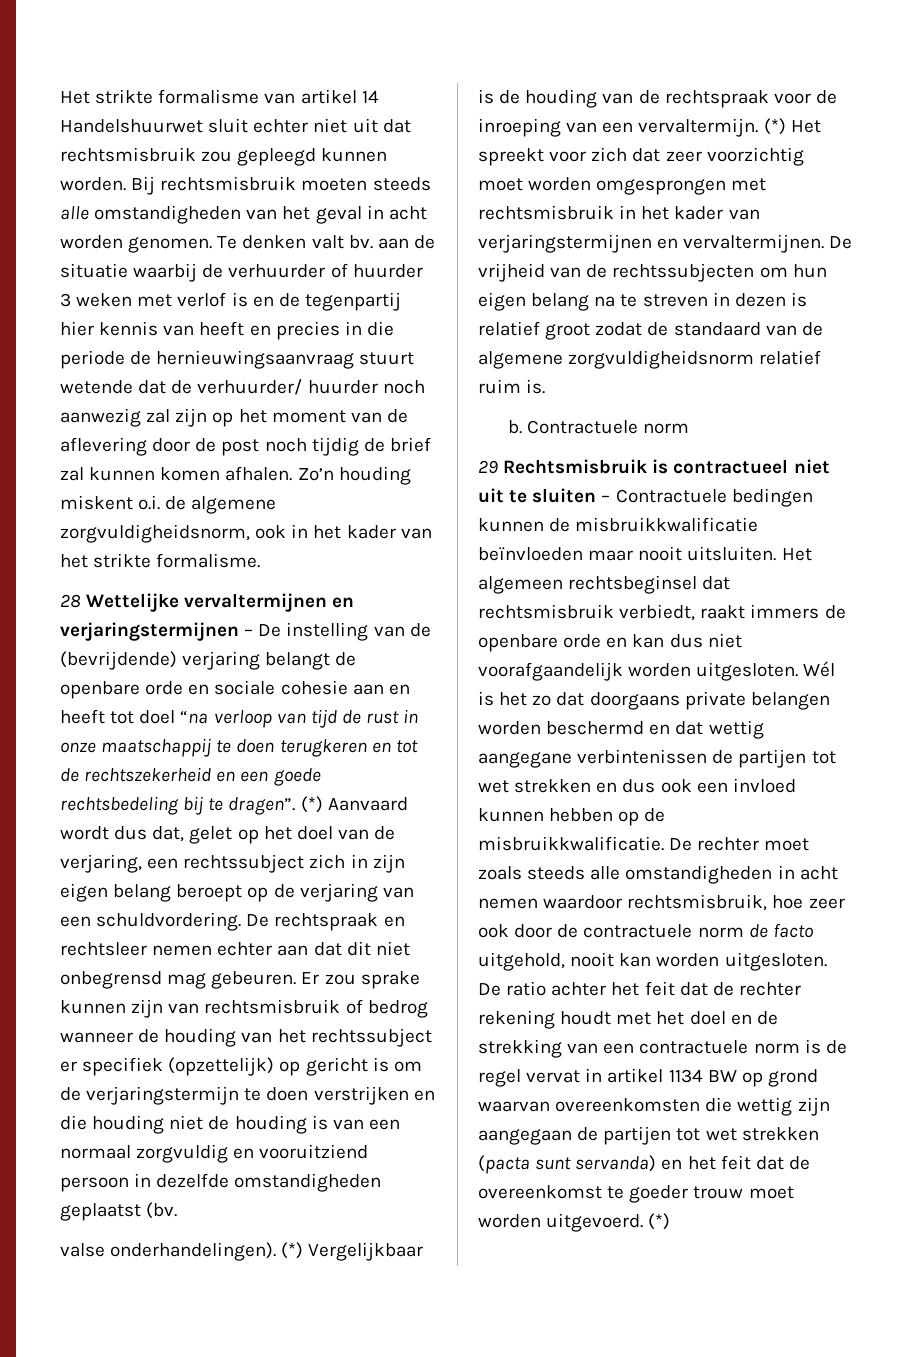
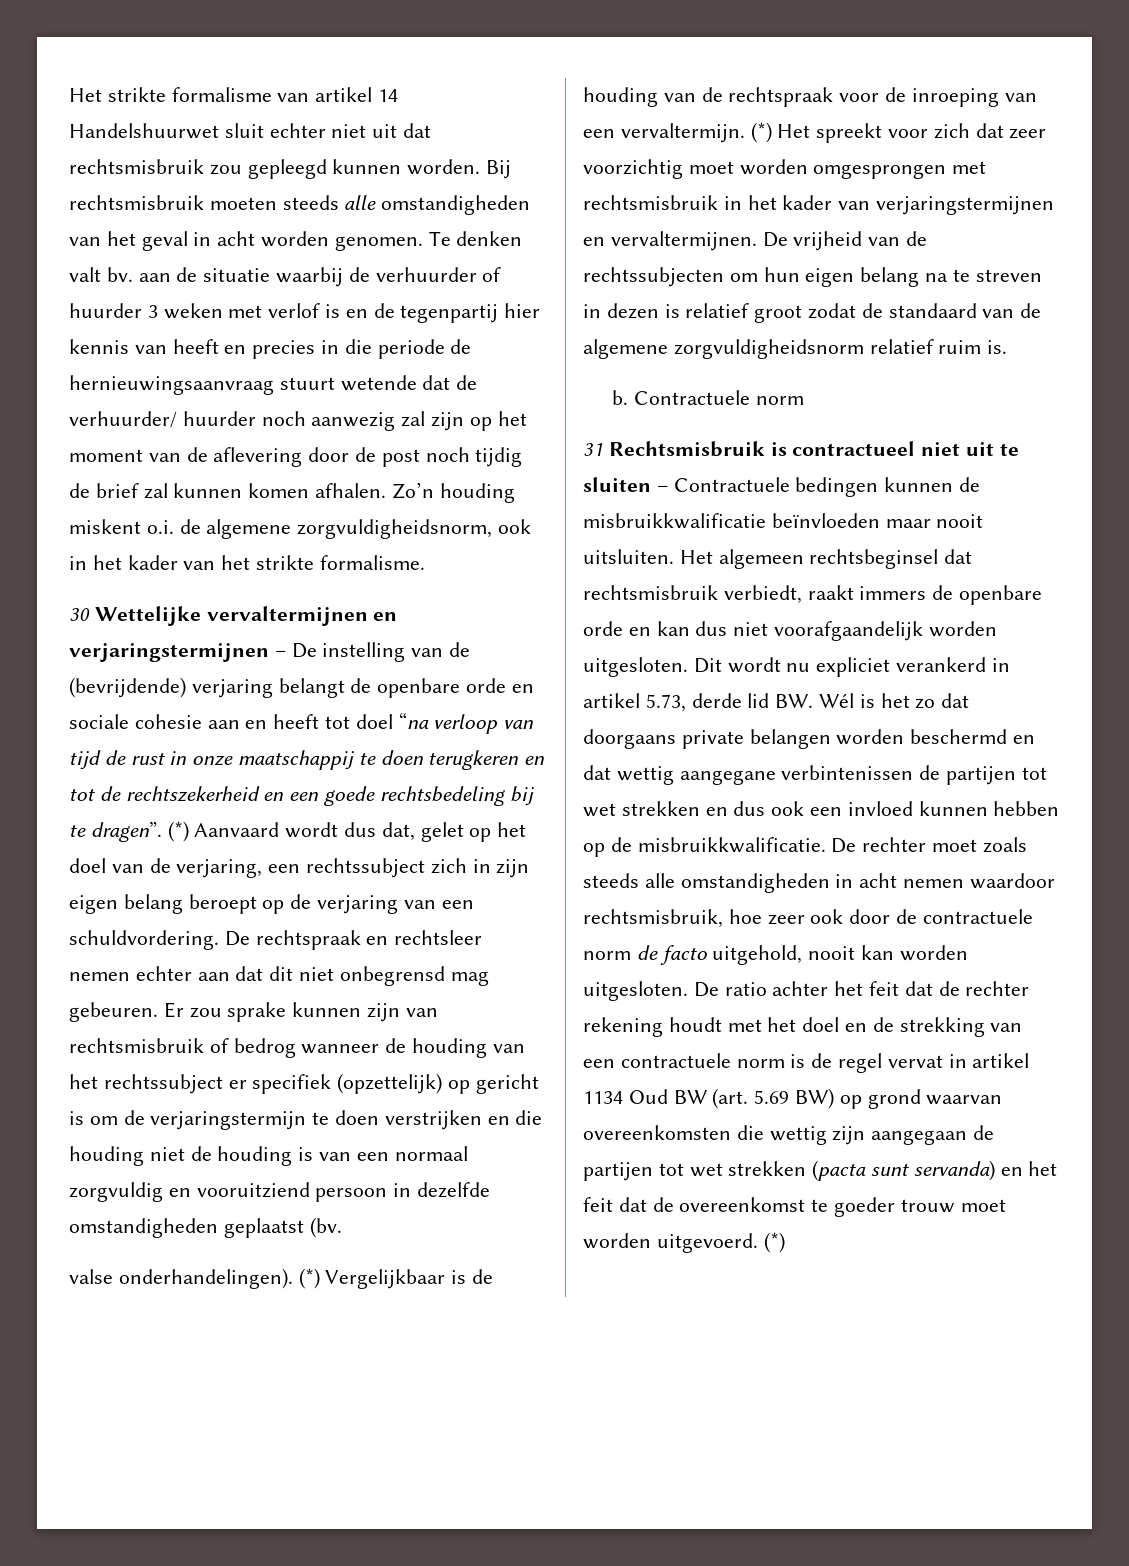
- 28 Wettelijke vervaltermijnen en verjaringstermijnen – De instelling van de (bevrijdende) verjaring belangt de openbare orde en sociale cohesie aan en heeft tot doel “na verloop van tijd de rust in onze maatschappij te doen terugkeren en tot de rechtszekerheid en een goede rechtsbedeling bij te dragen”.
+ 30 Wettelijke vervaltermijnen en verjaringstermijnen – De instelling van de (bevrijdende) verjaring belangt de openbare orde en sociale cohesie aan en heeft tot doel “na verloop van tijd de rust in onze maatschappij te doen terugkeren en tot de rechtszekerheid en een goede rechtsbedeling bij te dragen”.
- 29 Rechtsmisbruik is contractueel niet uit te sluiten – Contractuele bedingen kunnen de misbruikkwalificatie beïnvloeden maar nooit uitsluiten.
+ 31 Rechtsmisbruik is contractueel niet uit te sluiten – Contractuele bedingen kunnen de misbruikkwalificatie beïnvloeden maar nooit uitsluiten.
- Wél is het zo dat doorgaans private belangen worden beschermd en dat wettig aangegane verbintenissen de partijen tot wet strekken en dus ook een invloed kunnen hebben op de misbruikkwalificatie.
+ Dit wordt nu expliciet verankerd in artikel 5.73, derde lid BW. Wél is het zo dat doorgaans private belangen worden beschermd en dat wettig aangegane verbintenissen de partijen tot wet strekken en dus ook een invloed kunnen hebben op de misbruikkwalificatie.
- De ratio achter het feit dat de rechter rekening houdt met het doel en de strekking van een contractuele norm is de regel vervat in artikel 1134 BW op grond waarvan overeenkomsten die wettig zijn aangegaan de partijen tot wet strekken (pacta sunt servanda) en het feit dat de overeenkomst te goeder trouw moet worden uitgevoerd.
+ De ratio achter het feit dat de rechter rekening houdt met het doel en de strekking van een contractuele norm is de regel vervat in artikel 1134 Oud BW (art. 5.69 BW) op grond waarvan overeenkomsten die wettig zijn aangegaan de partijen tot wet strekken (pacta sunt servanda) en het feit dat de overeenkomst te goeder trouw moet worden uitgevoerd.

